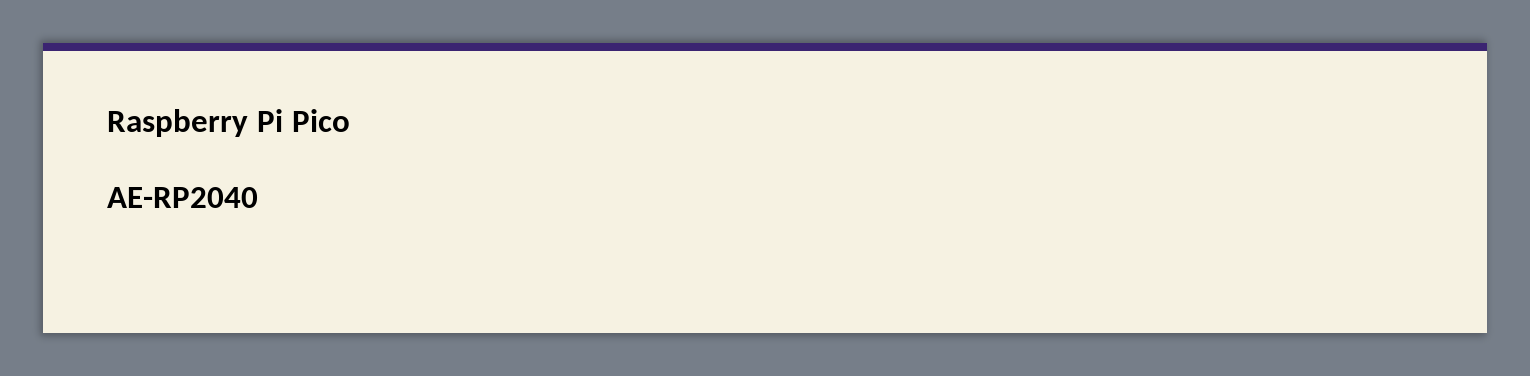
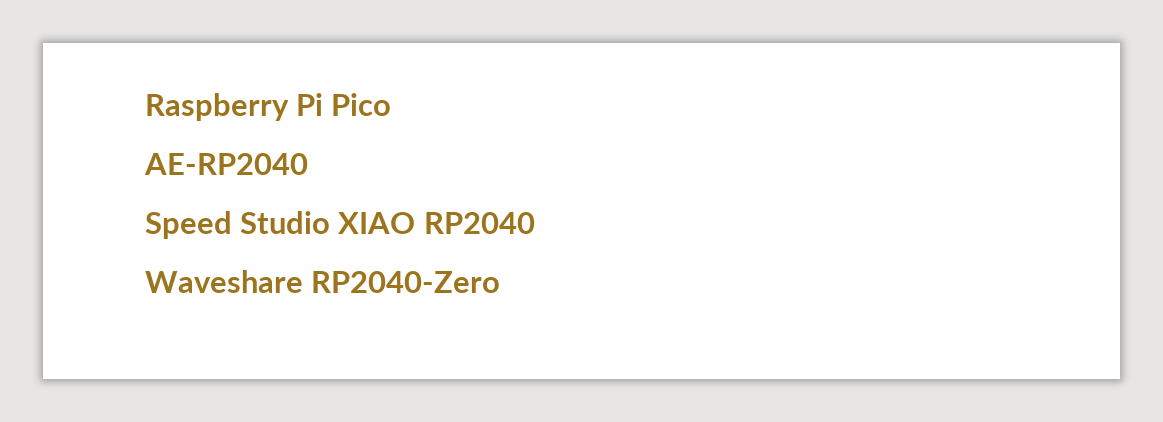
+ Speed Studio XIAO RP2040
+ Waveshare RP2040-Zero

